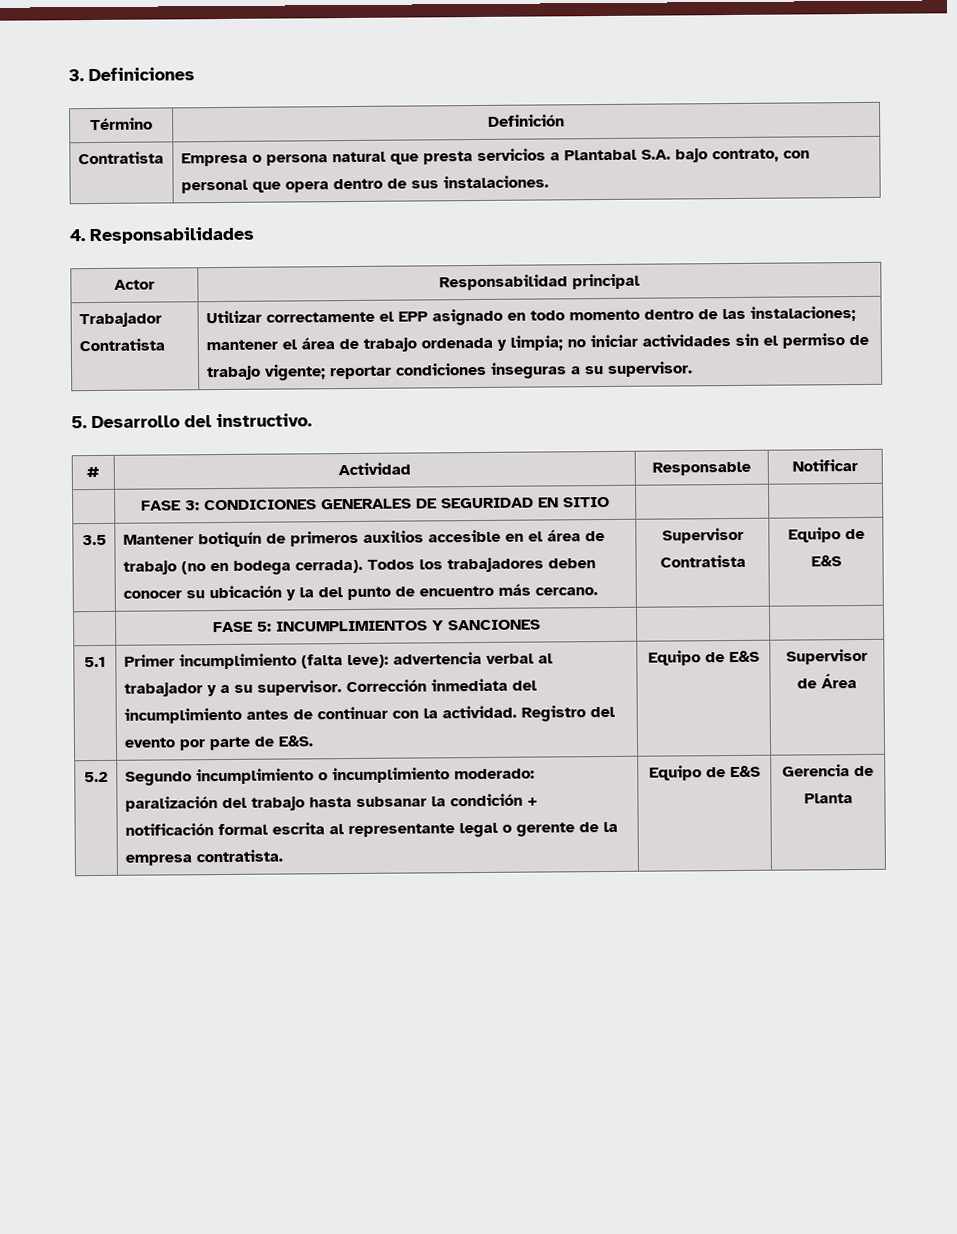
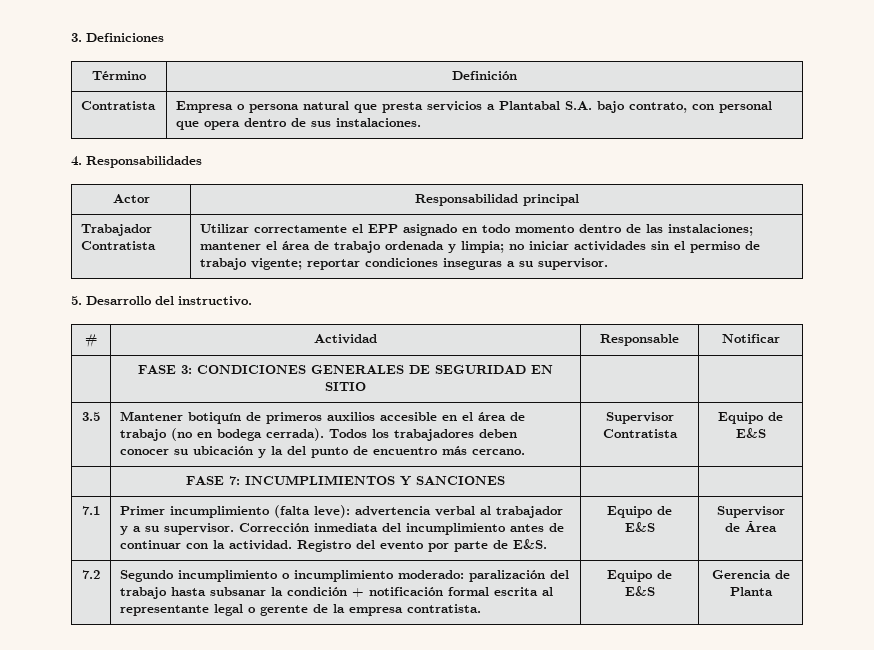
- | FASE 5: INCUMPLIMIENTOS Y SANCIONES | |
+ | FASE 7: INCUMPLIMIENTOS Y SANCIONES | |
- 5.1 | Primer incumplimiento (falta leve): advertencia verbal al trabajador y a su supervisor. Corrección inmediata del incumplimiento antes de continuar con la actividad. Registro del evento por parte de E&S. | Equipo de E&S | Supervisor de Área
+ 7.1 | Primer incumplimiento (falta leve): advertencia verbal al trabajador y a su supervisor. Corrección inmediata del incumplimiento antes de continuar con la actividad. Registro del evento por parte de E&S. | Equipo de E&S | Supervisor de Área
- 5.2 | Segundo incumplimiento o incumplimiento moderado: paralización del trabajo hasta subsanar la condición + notificación formal escrita al representante legal o gerente de la empresa contratista. | Equipo de E&S | Gerencia de Planta
+ 7.2 | Segundo incumplimiento o incumplimiento moderado: paralización del trabajo hasta subsanar la condición + notificación formal escrita al representante legal o gerente de la empresa contratista. | Equipo de E&S | Gerencia de Planta

